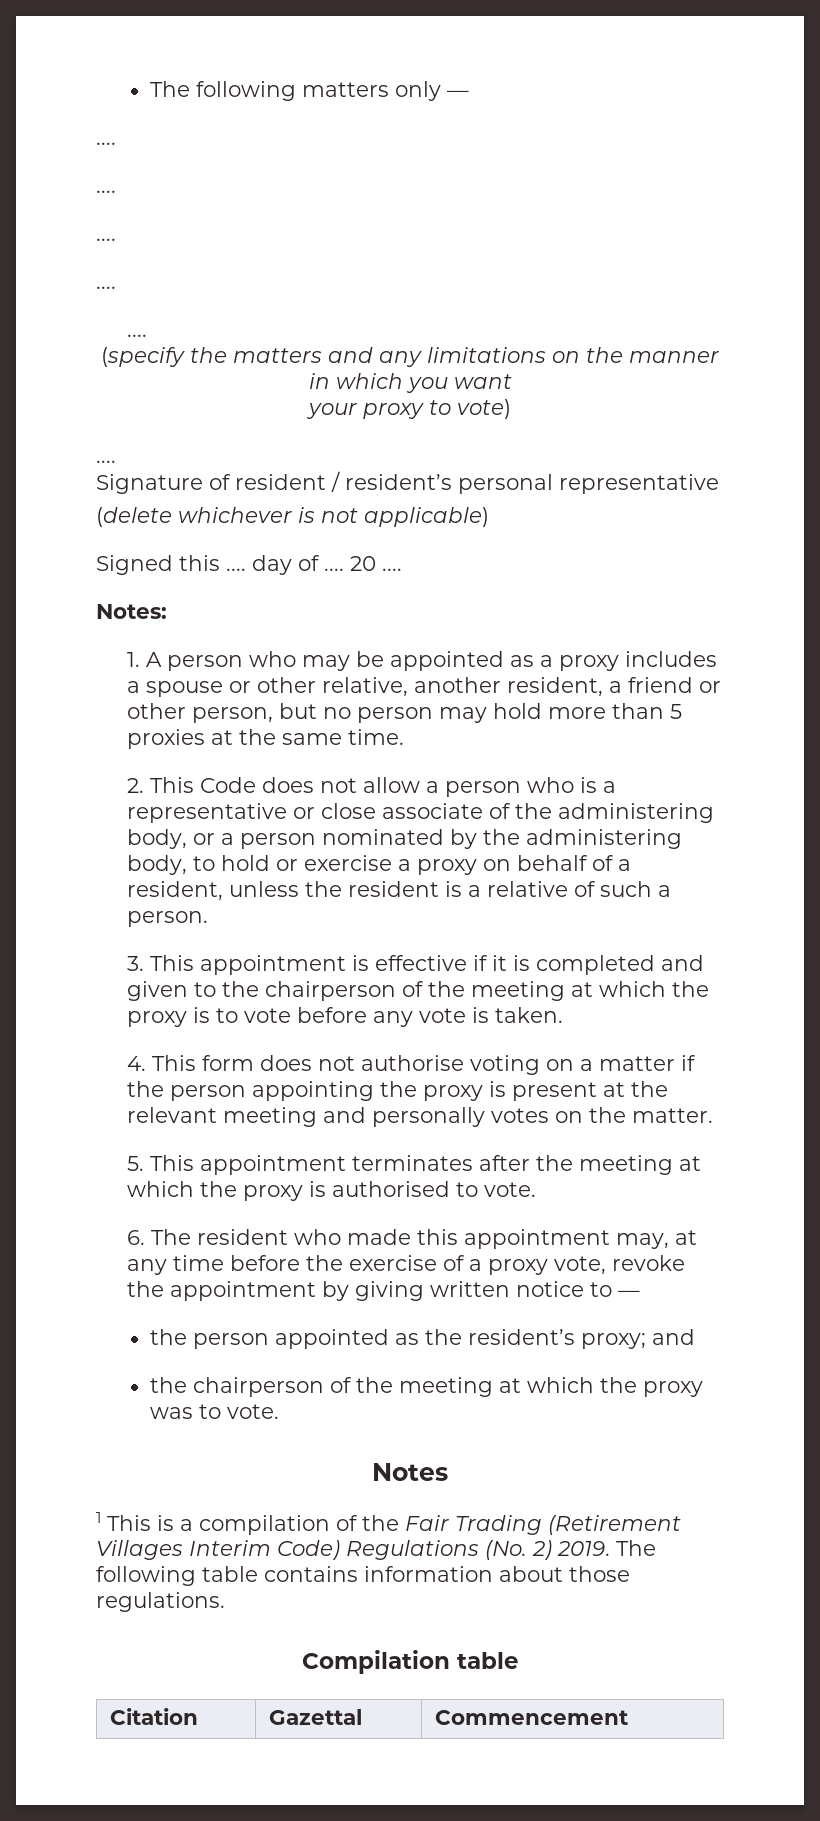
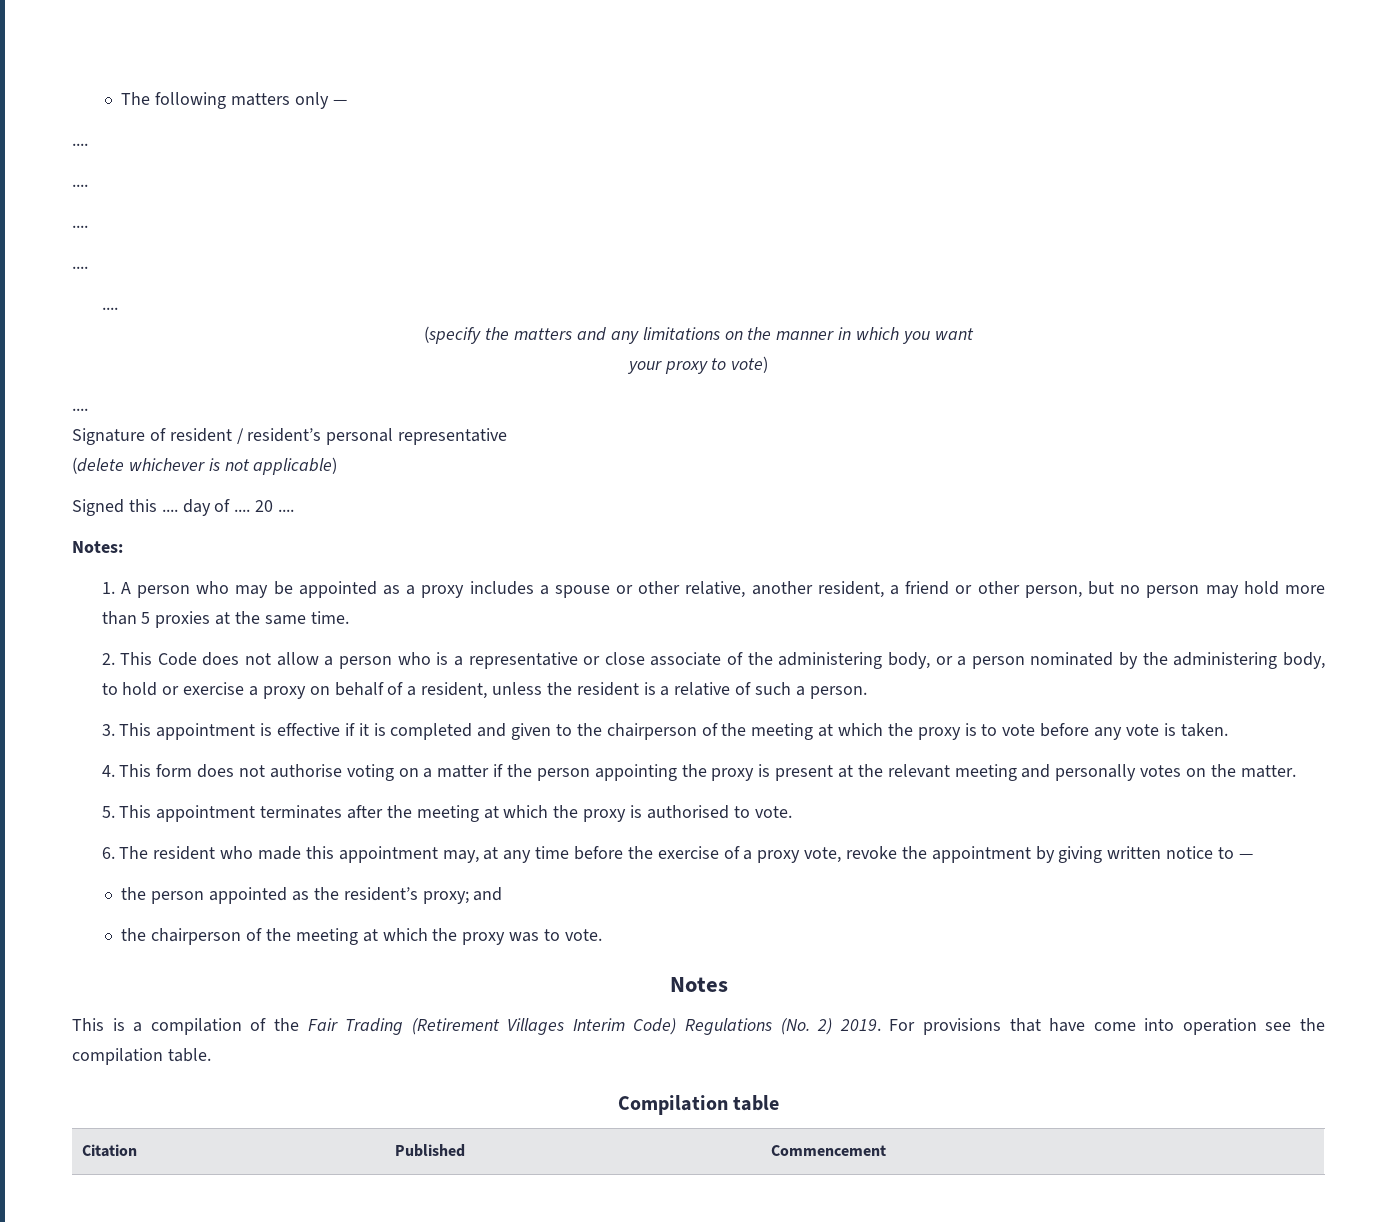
- 1 This is a compilation of the Fair Trading (Retirement Villages Interim Code) Regulations (No. 2) 2019.
+ This is a compilation of the Fair Trading (Retirement Villages Interim Code) Regulations (No. 2) 2019.
- The following table contains information about those regulations.
+ For provisions that have come into operation see the compilation table.
- Citation | Gazettal | Commencement
+ Citation | Published | Commencement

